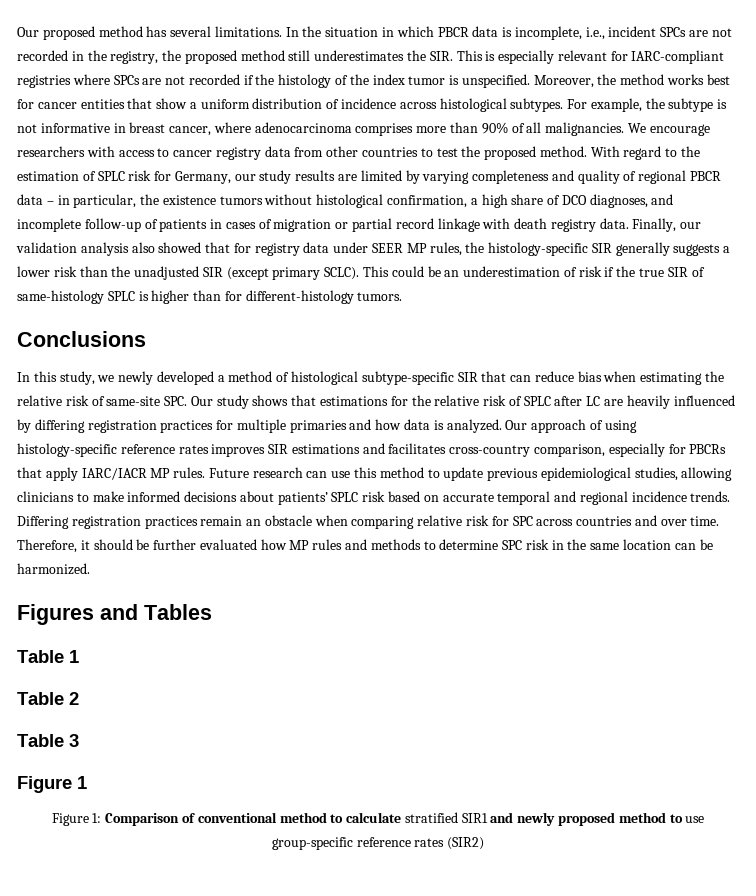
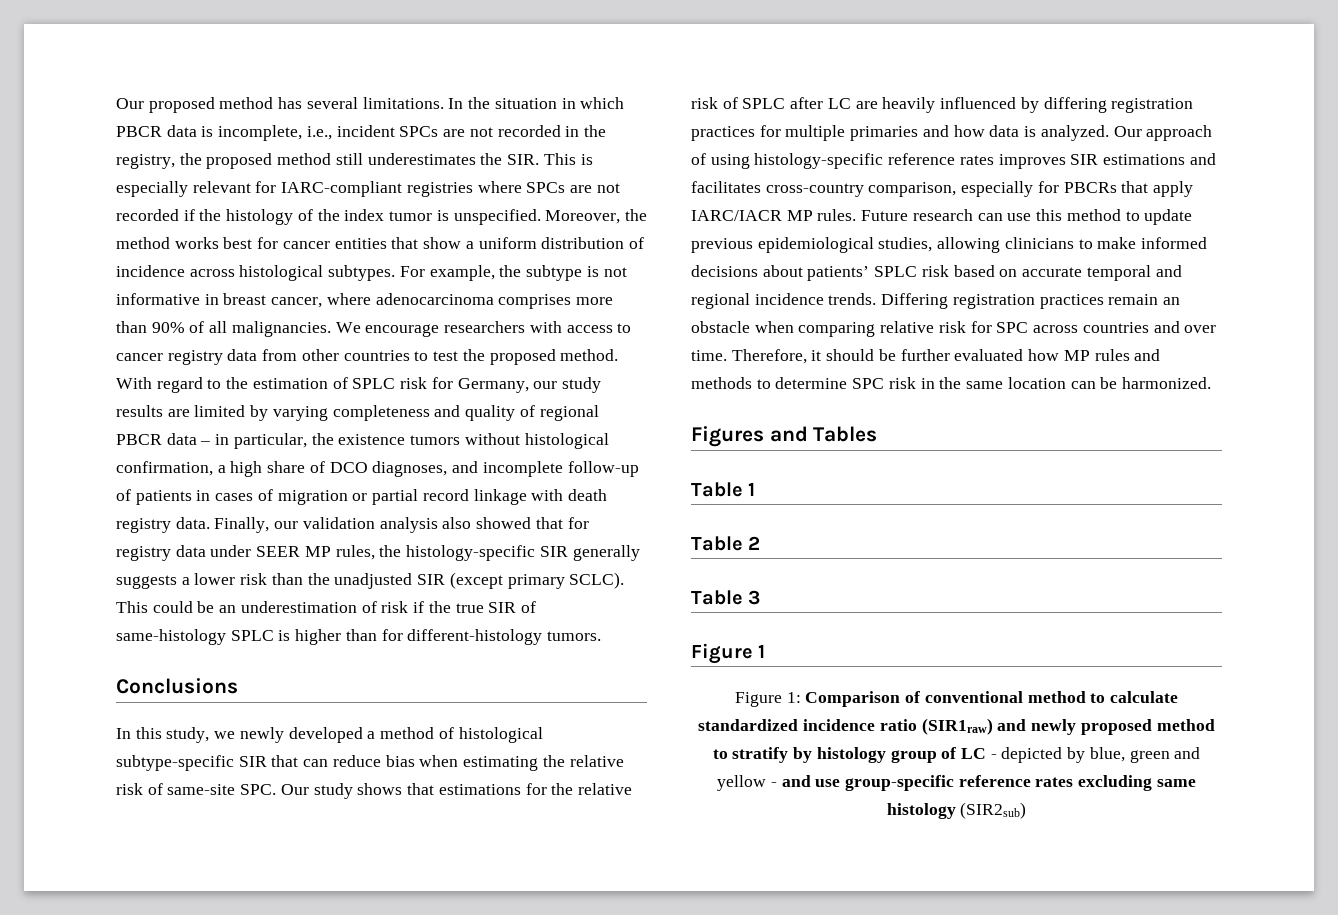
- Figure 1: Comparison of conventional method to calculate stratified SIR1 and newly proposed method to use group-specific reference rates (SIR2)
+ Figure 1: Comparison of conventional method to calculate standardized incidence ratio (SIR1raw) and newly proposed method to stratify by histology group of LC - depicted by blue, green and yellow - and use group-specific reference rates excluding same histology (SIR2sub)

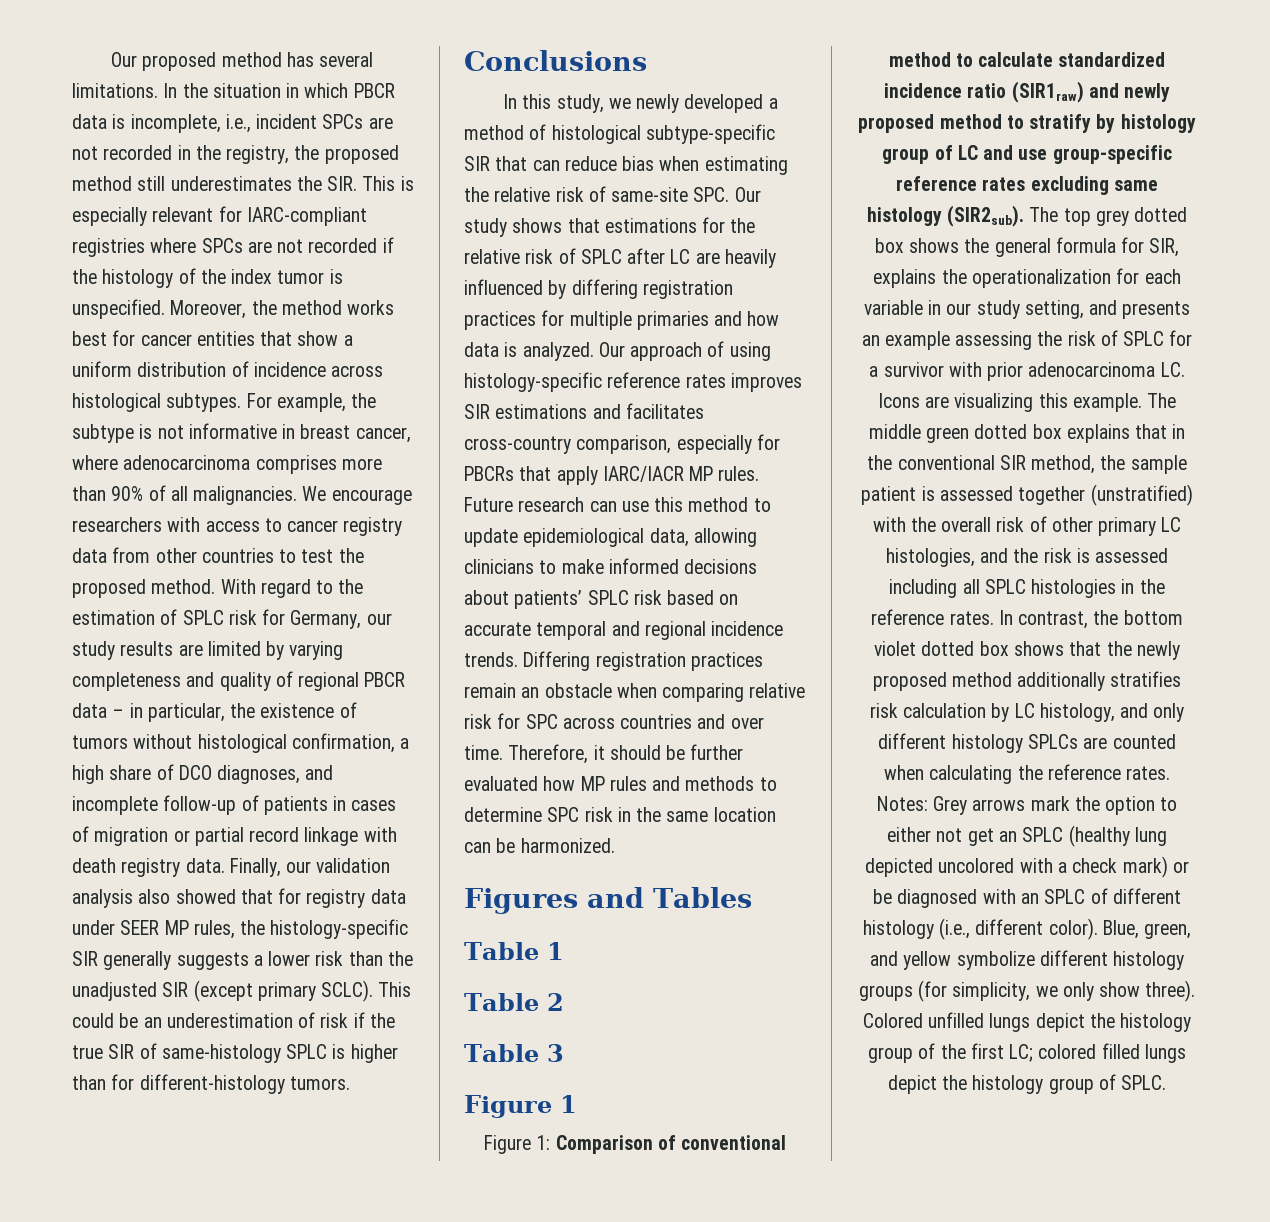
- With regard to the estimation of SPLC risk for Germany, our study results are limited by varying completeness and quality of regional PBCR data – in particular, the existence tumors without histological confirmation, a high share of DCO diagnoses, and incomplete follow-up of patients in cases of migration or partial record linkage with death registry data.
+ With regard to the estimation of SPLC risk for Germany, our study results are limited by varying completeness and quality of regional PBCR data – in particular, the existence of tumors without histological confirmation, a high share of DCO diagnoses, and incomplete follow-up of patients in cases of migration or partial record linkage with death registry data.
- Future research can use this method to update previous epidemiological studies, allowing clinicians to make informed decisions about patients’ SPLC risk based on accurate temporal and regional incidence trends.
+ Future research can use this method to update epidemiological data, allowing clinicians to make informed decisions about patients’ SPLC risk based on accurate temporal and regional incidence trends.
- Figure 1: Comparison of conventional method to calculate standardized incidence ratio (SIR1raw) and newly proposed method to stratify by histology group of LC - depicted by blue, green and yellow - and use group-specific reference rates excluding same histology (SIR2sub)
+ Figure 1: Comparison of conventional method to calculate standardized incidence ratio (SIR1raw) and newly proposed method to stratify by histology group of LC and use group-specific reference rates excluding same histology (SIR2sub). The top grey dotted box shows the general formula for SIR, explains the operationalization for each variable in our study setting, and presents an example assessing the risk of SPLC for a survivor with prior adenocarcinoma LC. Icons are visualizing this example. The middle green dotted box explains that in the conventional SIR method, the sample patient is assessed together (unstratified) with the overall risk of other primary LC histologies, and the risk is assessed including all SPLC histologies in the reference rates. In contrast, the bottom violet dotted box shows that the newly proposed method additionally stratifies risk calculation by LC histology, and only different histology SPLCs are counted when calculating the reference rates. Notes: Grey arrows mark the option to either not get an SPLC (healthy lung depicted uncolored with a check mark) or be diagnosed with an SPLC of different histology (i.e., different color). Blue, green, and yellow symbolize different histology groups (for simplicity, we only show three). Colored unfilled lungs depict the histology group of the first LC; colored filled lungs depict the histology group of SPLC.

